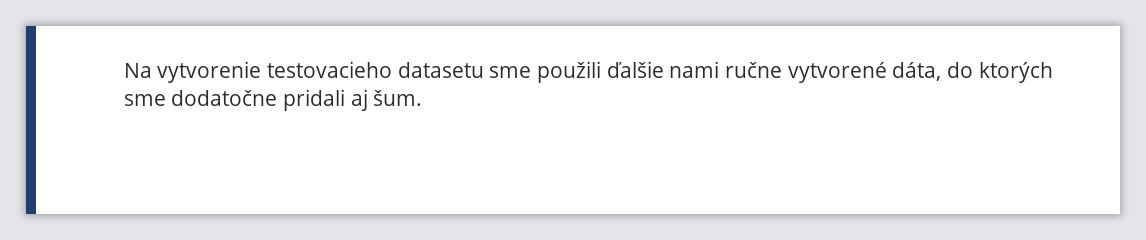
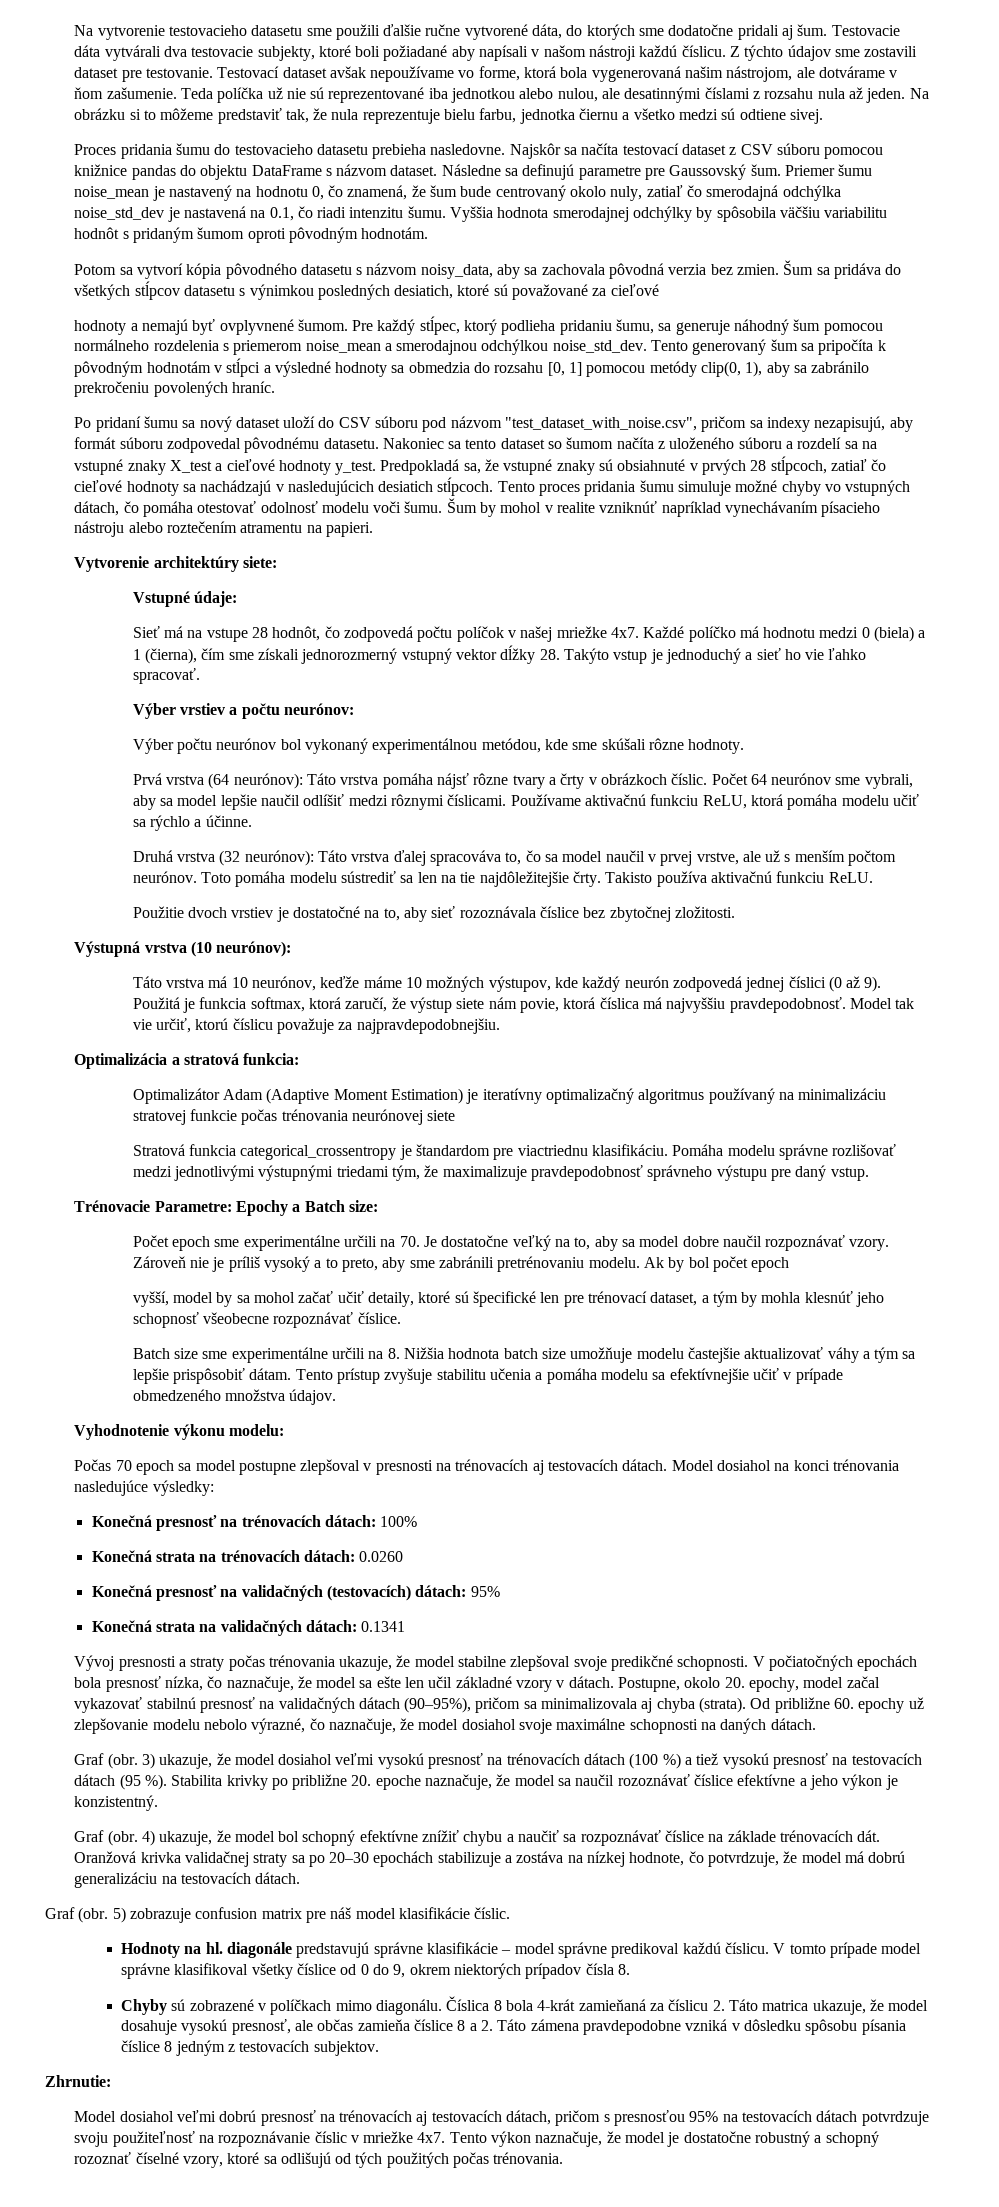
- Na vytvorenie testovacieho datasetu sme použili ďalšie nami ručne vytvorené dáta, do ktorých sme dodatočne pridali aj šum.
+ Na vytvorenie testovacieho datasetu sme použili ďalšie ručne vytvorené dáta, do ktorých sme dodatočne pridali aj šum.
+ Testovacie dáta vytvárali dva testovacie subjekty, ktoré boli požiadané aby napísali v našom nástroji každú číslicu. Z týchto údajov sme zostavili dataset pre testovanie. Testovací dataset avšak nepoužívame vo forme, ktorá bola vygenerovaná našim nástrojom, ale dotvárame v ňom zašumenie. Teda políčka už nie sú reprezentované iba jednotkou alebo nulou, ale desatinnými číslami z rozsahu nula až jeden. Na obrázku si to môžeme predstaviť tak, že nula reprezentuje bielu farbu, jednotka čiernu a všetko medzi sú odtiene sivej.
+ Proces pridania šumu do testovacieho datasetu prebieha nasledovne. Najskôr sa načíta testovací dataset z CSV súboru pomocou knižnice pandas do objektu DataFrame s názvom dataset. Následne sa definujú parametre pre Gaussovský šum. Priemer šumu noise_mean je nastavený na hodnotu 0, čo znamená, že šum bude centrovaný okolo nuly, zatiaľ čo smerodajná odchýlka noise_std_dev je nastavená na 0.1, čo riadi intenzitu šumu. Vyššia hodnota smerodajnej odchýlky by spôsobila väčšiu variabilitu hodnôt s pridaným šumom oproti pôvodným hodnotám.
+ Potom sa vytvorí kópia pôvodného datasetu s názvom noisy_data, aby sa zachovala pôvodná verzia bez zmien. Šum sa pridáva do všetkých stĺpcov datasetu s výnimkou posledných desiatich, ktoré sú považované za cieľové
+ hodnoty a nemajú byť ovplyvnené šumom. Pre každý stĺpec, ktorý podlieha pridaniu šumu, sa generuje náhodný šum pomocou normálneho rozdelenia s priemerom noise_mean a smerodajnou odchýlkou noise_std_dev. Tento generovaný šum sa pripočíta k pôvodným hodnotám v stĺpci a výsledné hodnoty sa obmedzia do rozsahu [0, 1] pomocou metódy clip(0, 1), aby sa zabránilo prekročeniu povolených hraníc.
+ Po pridaní šumu sa nový dataset uloží do CSV súboru pod názvom "test_dataset_with_noise.csv", pričom sa indexy nezapisujú, aby formát súboru zodpovedal pôvodnému datasetu. Nakoniec sa tento dataset so šumom načíta z uloženého súboru a rozdelí sa na vstupné znaky X_test a cieľové hodnoty y_test. Predpokladá sa, že vstupné znaky sú obsiahnuté v prvých 28 stĺpcoch, zatiaľ čo cieľové hodnoty sa nachádzajú v nasledujúcich desiatich stĺpcoch. Tento proces pridania šumu simuluje možné chyby vo vstupných dátach, čo pomáha otestovať odolnosť modelu voči šumu. Šum by mohol v realite vzniknúť napríklad vynechávaním písacieho nástroju alebo roztečením atramentu na papieri.
+ Vytvorenie architektúry siete:
+ Vstupné údaje:
+ Sieť má na vstupe 28 hodnôt, čo zodpovedá počtu políčok v našej mriežke 4x7. Každé políčko má hodnotu medzi 0 (biela) a 1 (čierna), čím sme získali jednorozmerný vstupný vektor dĺžky 28. Takýto vstup je jednoduchý a sieť ho vie ľahko spracovať.
+ Výber vrstiev a počtu neurónov:
+ Výber počtu neurónov bol vykonaný experimentálnou metódou, kde sme skúšali rôzne hodnoty.
+ Prvá vrstva (64 neurónov): Táto vrstva pomáha nájsť rôzne tvary a črty v obrázkoch číslic. Počet 64 neurónov sme vybrali, aby sa model lepšie naučil odlíšiť medzi rôznymi číslicami. Používame aktivačnú funkciu ReLU, ktorá pomáha modelu učiť sa rýchlo a účinne.
+ Druhá vrstva (32 neurónov): Táto vrstva ďalej spracováva to, čo sa model naučil v prvej vrstve, ale už s menším počtom neurónov. Toto pomáha modelu sústrediť sa len na tie najdôležitejšie črty. Takisto používa aktivačnú funkciu ReLU.
+ Použitie dvoch vrstiev je dostatočné na to, aby sieť rozoznávala číslice bez zbytočnej zložitosti.
+ Výstupná vrstva (10 neurónov):
+ Táto vrstva má 10 neurónov, keďže máme 10 možných výstupov, kde každý neurón zodpovedá jednej číslici (0 až 9). Použitá je funkcia softmax, ktorá zaručí, že výstup siete nám povie, ktorá číslica má najvyššiu pravdepodobnosť. Model tak vie určiť, ktorú číslicu považuje za najpravdepodobnejšiu.
+ Optimalizácia a stratová funkcia:
+ Optimalizátor Adam (Adaptive Moment Estimation) je iteratívny optimalizačný algoritmus používaný na minimalizáciu stratovej funkcie počas trénovania neurónovej siete
+ Stratová funkcia categorical_crossentropy je štandardom pre viactriednu klasifikáciu. Pomáha modelu správne rozlišovať medzi jednotlivými výstupnými triedami tým, že maximalizuje pravdepodobnosť správneho výstupu pre daný vstup.
+ Trénovacie Parametre: Epochy a Batch size:
+ Počet epoch sme experimentálne určili na 70. Je dostatočne veľký na to, aby sa model dobre naučil rozpoznávať vzory. Zároveň nie je príliš vysoký a to preto, aby sme zabránili pretrénovaniu modelu. Ak by bol počet epoch
+ vyšší, model by sa mohol začať učiť detaily, ktoré sú špecifické len pre trénovací dataset, a tým by mohla klesnúť jeho schopnosť všeobecne rozpoznávať číslice.
+ Batch size sme experimentálne určili na 8. Nižšia hodnota batch size umožňuje modelu častejšie aktualizovať váhy a tým sa lepšie prispôsobiť dátam. Tento prístup zvyšuje stabilitu učenia a pomáha modelu sa efektívnejšie učiť v prípade obmedzeného množstva údajov.
+ Vyhodnotenie výkonu modelu:
+ Počas 70 epoch sa model postupne zlepšoval v presnosti na trénovacích aj testovacích dátach. Model dosiahol na konci trénovania nasledujúce výsledky:
+ Konečná presnosť na trénovacích dátach: 100%
+ Konečná strata na trénovacích dátach: 0.0260
+ Konečná presnosť na validačných (testovacích) dátach: 95%
+ Konečná strata na validačných dátach: 0.1341
+ Vývoj presnosti a straty počas trénovania ukazuje, že model stabilne zlepšoval svoje predikčné schopnosti. V počiatočných epochách bola presnosť nízka, čo naznačuje, že model sa ešte len učil základné vzory v dátach. Postupne, okolo 20. epochy, model začal vykazovať stabilnú presnosť na validačných dátach (90–95%), pričom sa minimalizovala aj chyba (strata). Od približne 60. epochy už zlepšovanie modelu nebolo výrazné, čo naznačuje, že model dosiahol svoje maximálne schopnosti na daných dátach.
+ Graf (obr. 3) ukazuje, že model dosiahol veľmi vysokú presnosť na trénovacích dátach (100 %) a tiež vysokú presnosť na testovacích dátach (95 %). Stabilita krivky po približne 20. epoche naznačuje, že model sa naučil rozoznávať číslice efektívne a jeho výkon je konzistentný.
+ Graf (obr. 4) ukazuje, že model bol schopný efektívne znížiť chybu a naučiť sa rozpoznávať číslice na základe trénovacích dát. Oranžová krivka validačnej straty sa po 20–30 epochách stabilizuje a zostáva na nízkej hodnote, čo potvrdzuje, že model má dobrú generalizáciu na testovacích dátach.
+ Graf (obr. 5) zobrazuje confusion matrix pre náš model klasifikácie číslic.
+ Hodnoty na hl. diagonále predstavujú správne klasifikácie – model správne predikoval každú číslicu. V tomto prípade model správne klasifikoval všetky číslice od 0 do 9, okrem niektorých prípadov čísla 8.
+ Chyby sú zobrazené v políčkach mimo diagonálu. Číslica 8 bola 4-krát zamieňaná za číslicu 2. Táto matrica ukazuje, že model dosahuje vysokú presnosť, ale občas zamieňa číslice 8 a 2. Táto zámena pravdepodobne vzniká v dôsledku spôsobu písania číslice 8 jedným z testovacích subjektov.
+ Zhrnutie:
+ Model dosiahol veľmi dobrú presnosť na trénovacích aj testovacích dátach, pričom s presnosťou 95% na testovacích dátach potvrdzuje svoju použiteľnosť na rozpoznávanie číslic v mriežke 4x7. Tento výkon naznačuje, že model je dostatočne robustný a schopný rozoznať číselné vzory, ktoré sa odlišujú od tých použitých počas trénovania.

